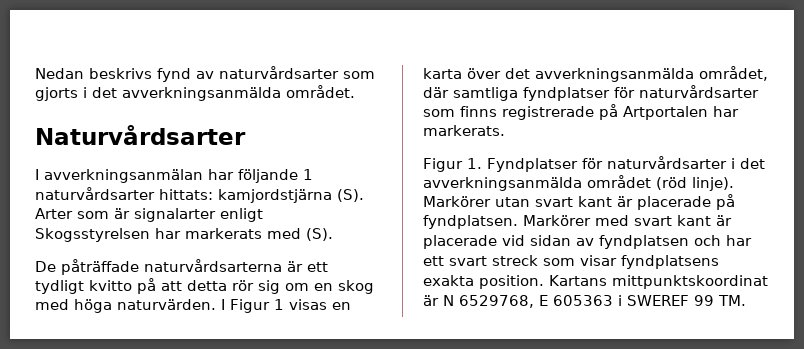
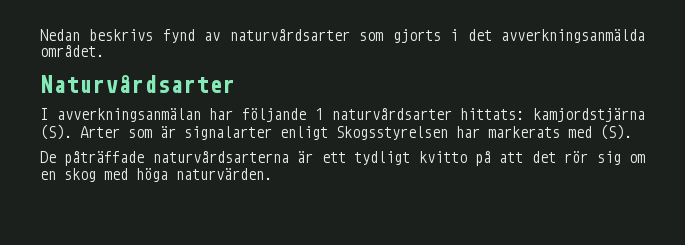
- De påträffade naturvårdsarterna är ett tydligt kvitto på att detta rör sig om en skog med höga naturvärden. I Figur 1 visas en karta över det avverkningsanmälda området, där samtliga fyndplatser för naturvårdsarter som finns registrerade på Artportalen har markerats.
- Figur 1. Fyndplatser för naturvårdsarter i det avverkningsanmälda området (röd linje). Markörer utan svart kant är placerade på fyndplatsen. Markörer med svart kant är placerade vid sidan av fyndplatsen och har ett svart streck som visar fyndplatsens exakta position. Kartans mittpunktskoordinat är N 6529768, E 605363 i SWEREF 99 TM.
+ De påträffade naturvårdsarterna är ett tydligt kvitto på att det rör sig om en skog med höga naturvärden.

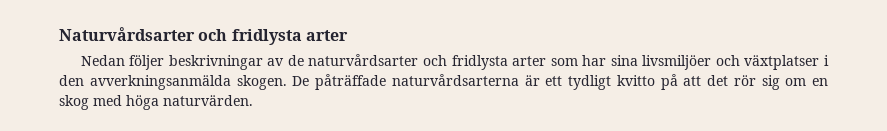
- Nedan beskrivs fynd av naturvårdsarter som gjorts i det avverkningsanmälda området.
- Naturvårdsarter
- I avverkningsanmälan har följande 1 naturvårdsarter hittats: kamjordstjärna (S). Arter som är signalarter enligt Skogsstyrelsen har markerats med (S).
- De påträffade naturvårdsarterna är ett tydligt kvitto på att det rör sig om en skog med höga naturvärden.
+ Naturvårdsarter och fridlysta arter
+ Nedan följer beskrivningar av de naturvårdsarter och fridlysta arter som har sina livsmiljöer och växtplatser i den avverkningsanmälda skogen. De påträffade naturvårdsarterna är ett tydligt kvitto på att det rör sig om en skog med höga naturvärden.

